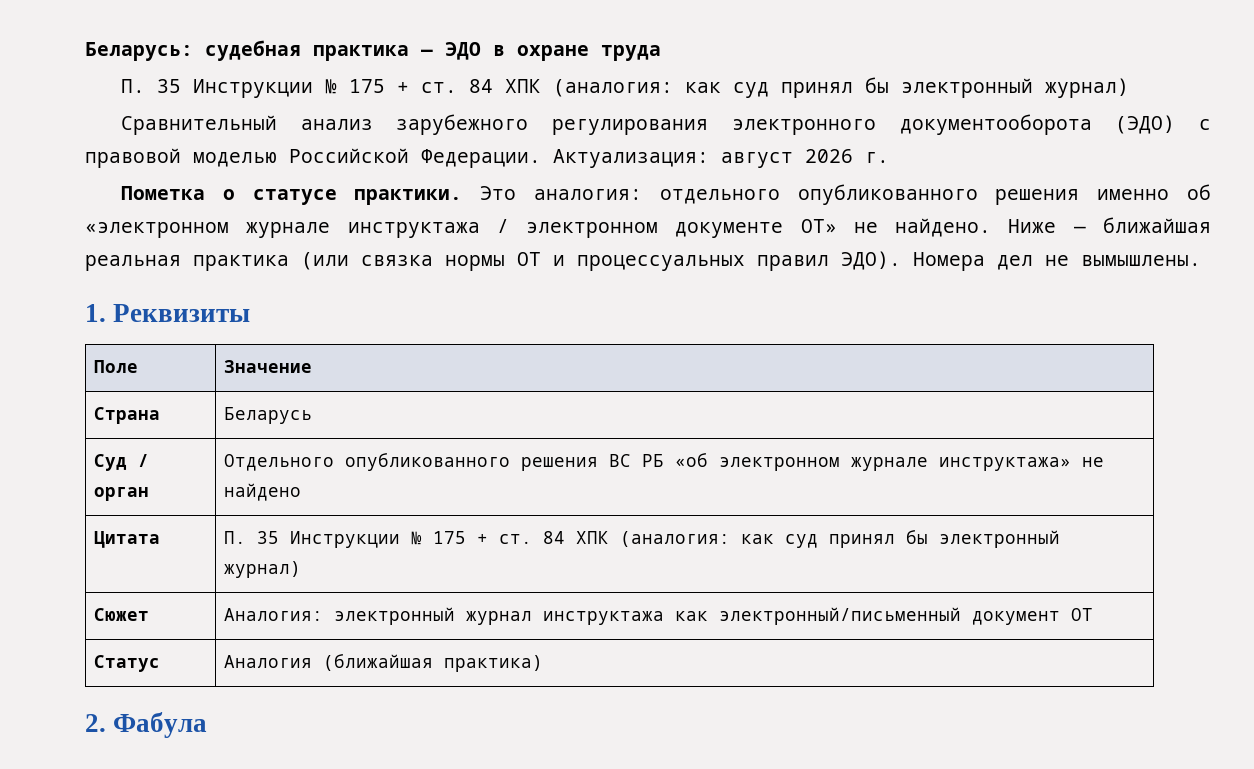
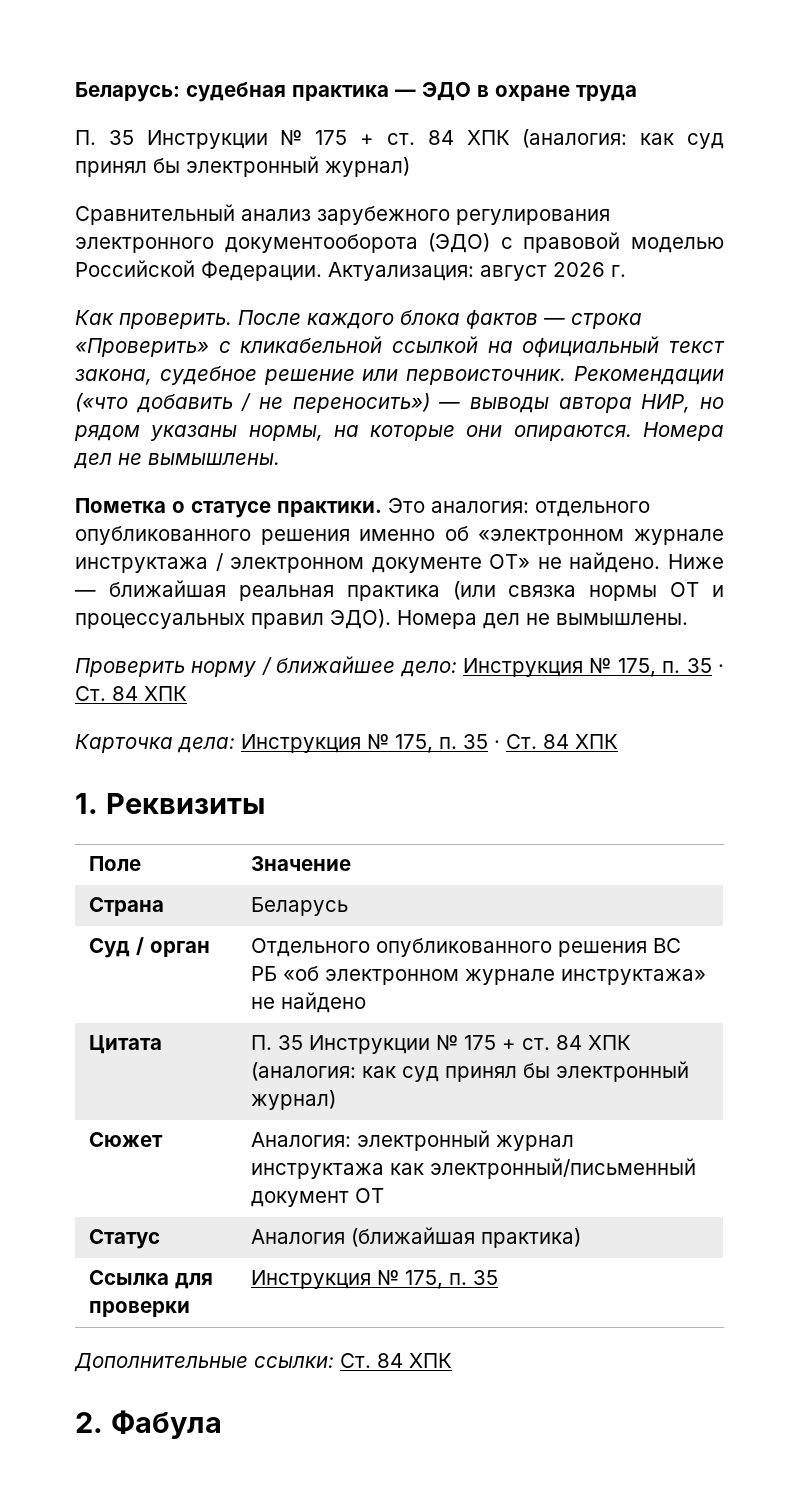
+ Как проверить. После каждого блока фактов — строка «Проверить» с кликабельной ссылкой на официальный текст закона, судебное решение или первоисточник. Рекомендации («что добавить / не переносить») — выводы автора НИР, но рядом указаны нормы, на которые они опираются. Номера дел не вымышлены.
+ Проверить норму / ближайшее дело: Инструкция № 175, п. 35 · Ст. 84 ХПК
+ Карточка дела: Инструкция № 175, п. 35 · Ст. 84 ХПК
+ Ссылка для проверки | Инструкция № 175, п. 35
+ Дополнительные ссылки: Ст. 84 ХПК

